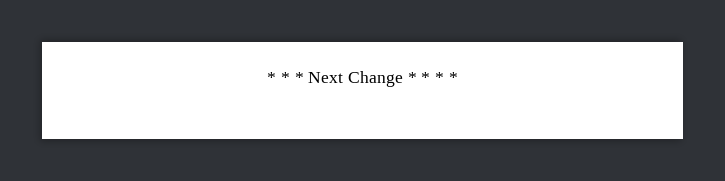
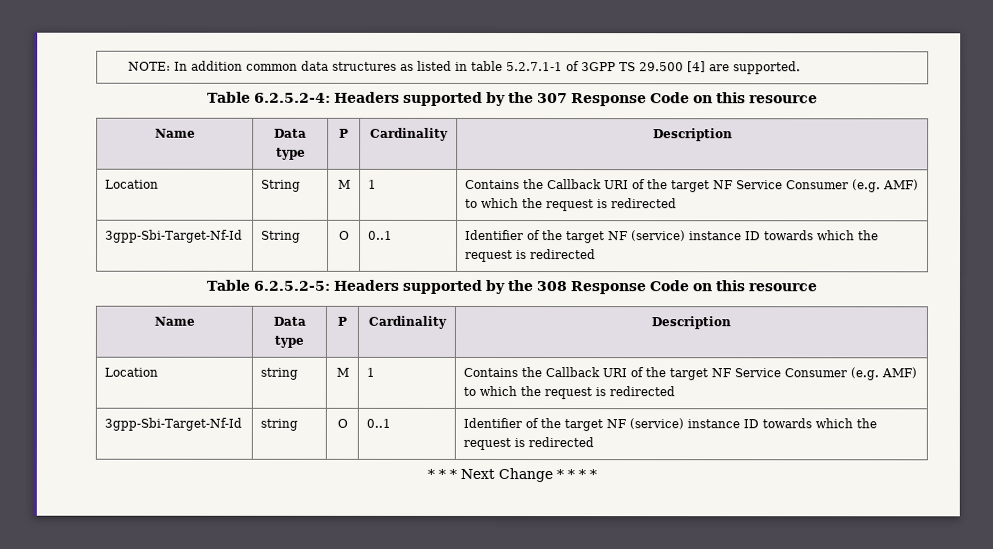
+ NOTE: In addition common data structures as listed in table 5.2.7.1-1 of 3GPP TS 29.500 [4] are supported.
+ Table 6.2.5.2-4: Headers supported by the 307 Response Code on this resource
+ Name | Data type | P | Cardinality | Description
+ Location | String | M | 1 | Contains the Callback URI of the target NF Service Consumer (e.g. AMF) to which the request is redirected
+ 3gpp-Sbi-Target-Nf-Id | String | O | 0..1 | Identifier of the target NF (service) instance ID towards which the request is redirected
+ Table 6.2.5.2-5: Headers supported by the 308 Response Code on this resource
+ Name | Data type | P | Cardinality | Description
+ Location | string | M | 1 | Contains the Callback URI of the target NF Service Consumer (e.g. AMF) to which the request is redirected
+ 3gpp-Sbi-Target-Nf-Id | string | O | 0..1 | Identifier of the target NF (service) instance ID towards which the request is redirected

